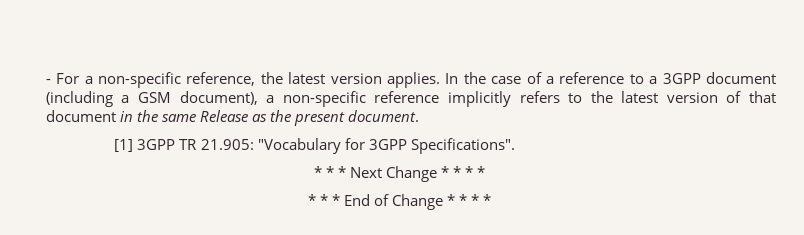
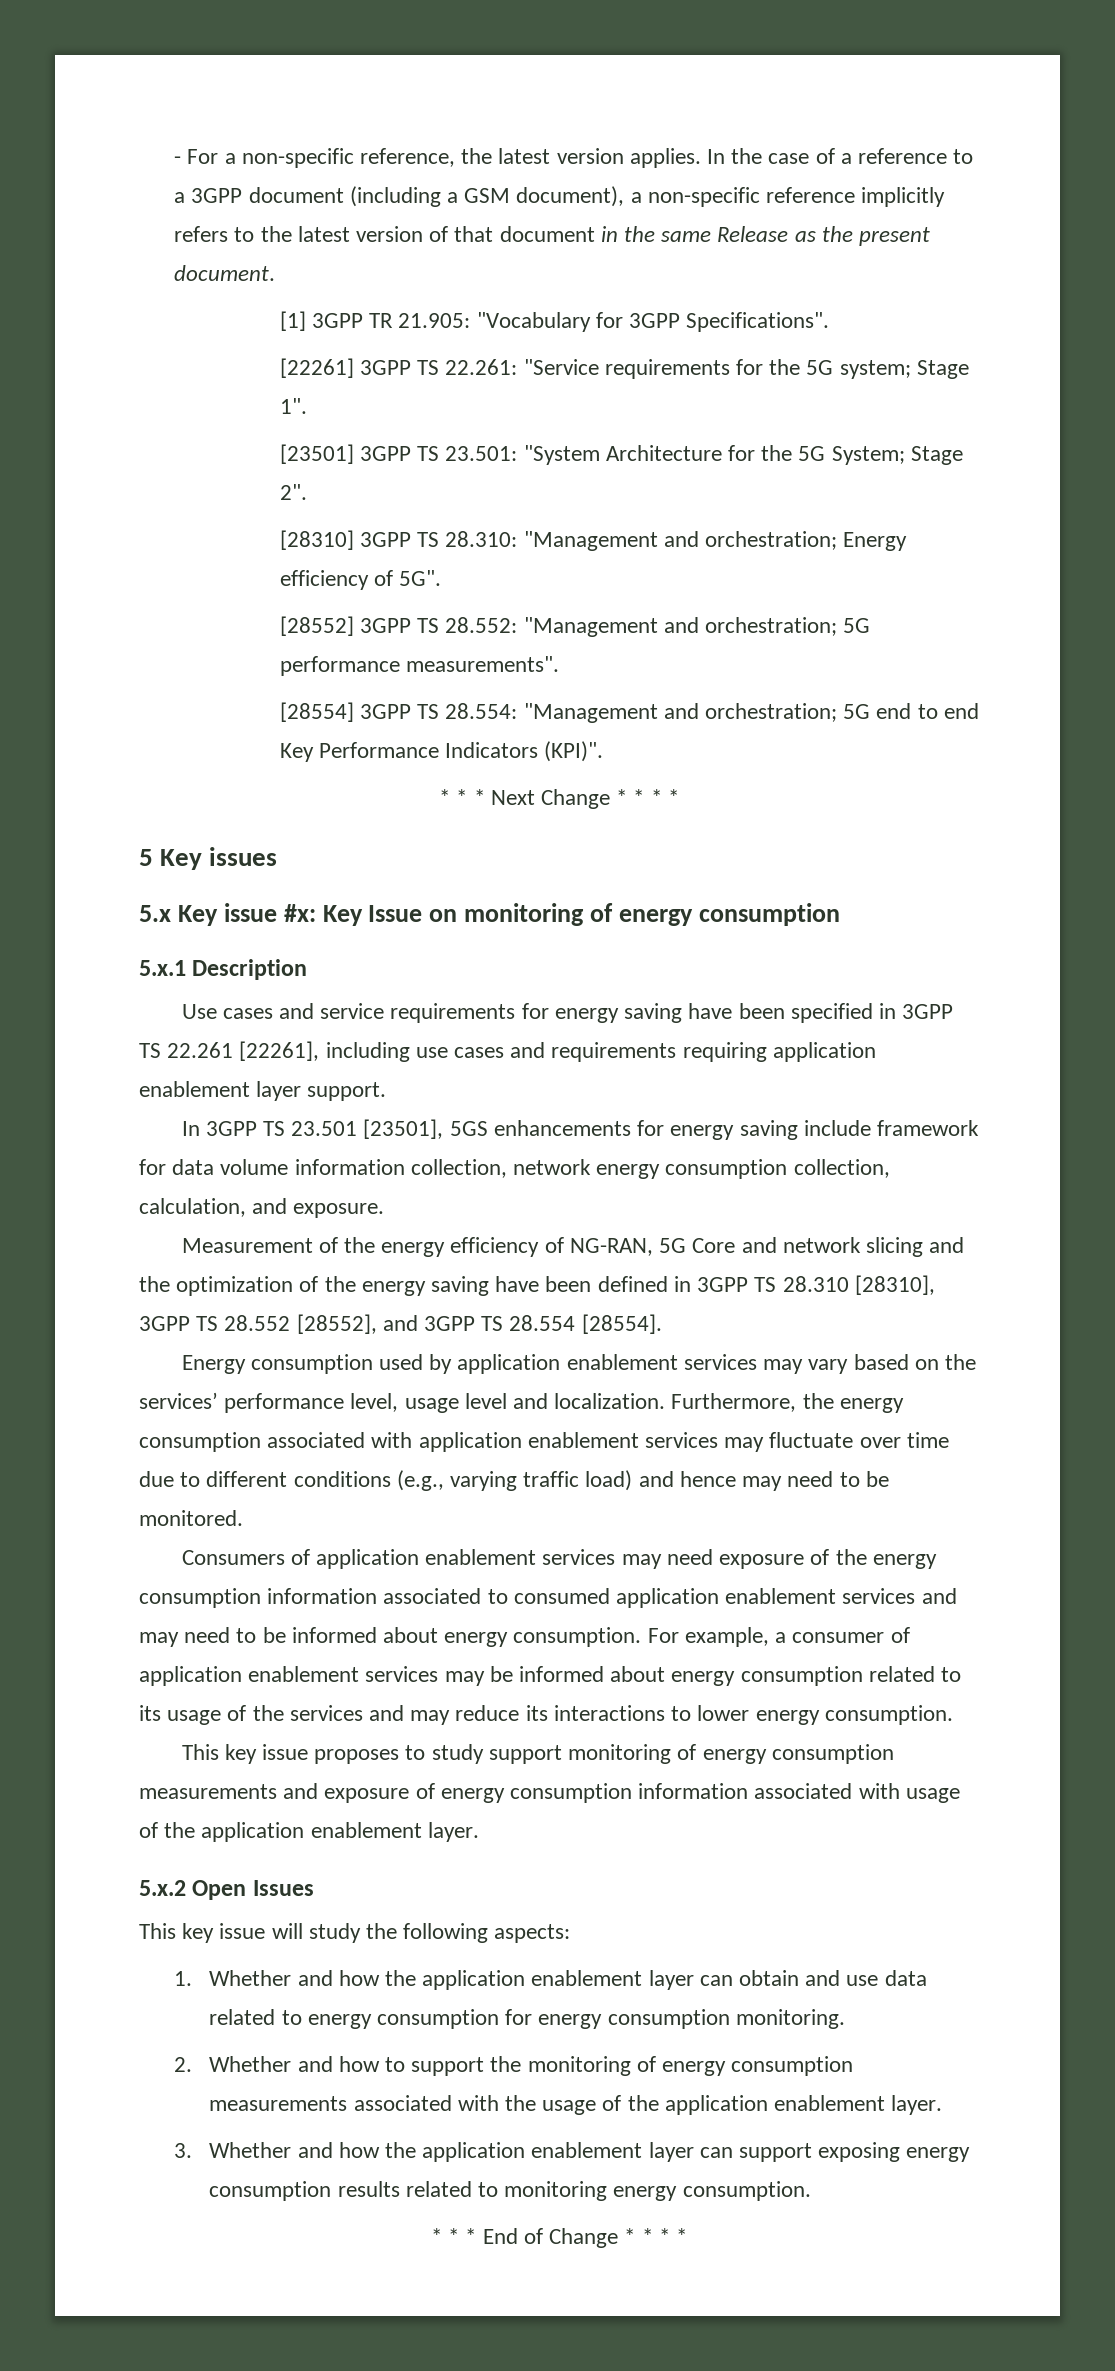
+ [22261] 3GPP TS 22.261: "Service requirements for the 5G system; Stage 1".
+ [23501] 3GPP TS 23.501: "System Architecture for the 5G System; Stage 2".
+ [28310] 3GPP TS 28.310: "Management and orchestration; Energy efficiency of 5G".
+ [28552] 3GPP TS 28.552: "Management and orchestration; 5G performance measurements".
+ [28554] 3GPP TS 28.554: "Management and orchestration; 5G end to end Key Performance Indicators (KPI)".
+ 5 Key issues
+ 5.x Key issue #x: Key Issue on monitoring of energy consumption
+ 5.x.1 Description
+ Use cases and service requirements for energy saving have been specified in 3GPP TS 22.261 [22261], including use cases and requirements requiring application enablement layer support.
+ In 3GPP TS 23.501 [23501], 5GS enhancements for energy saving include framework for data volume information collection, network energy consumption collection, calculation, and exposure.
+ Measurement of the energy efficiency of NG-RAN, 5G Core and network slicing and the optimization of the energy saving have been defined in 3GPP TS 28.310 [28310], 3GPP TS 28.552 [28552], and 3GPP TS 28.554 [28554].
+ Energy consumption used by application enablement services may vary based on the services’ performance level, usage level and localization. Furthermore, the energy consumption associated with application enablement services may fluctuate over time due to different conditions (e.g., varying traffic load) and hence may need to be monitored.
+ Consumers of application enablement services may need exposure of the energy consumption information associated to consumed application enablement services and may need to be informed about energy consumption. For example, a consumer of application enablement services may be informed about energy consumption related to its usage of the services and may reduce its interactions to lower energy consumption.
+ This key issue proposes to study support monitoring of energy consumption measurements and exposure of energy consumption information associated with usage of the application enablement layer.
+ 5.x.2 Open Issues
+ This key issue will study the following aspects:
+ 1. Whether and how the application enablement layer can obtain and use data related to energy consumption for energy consumption monitoring.
+ 2. Whether and how to support the monitoring of energy consumption measurements associated with the usage of the application enablement layer.
+ 3. Whether and how the application enablement layer can support exposing energy consumption results related to monitoring energy consumption.

